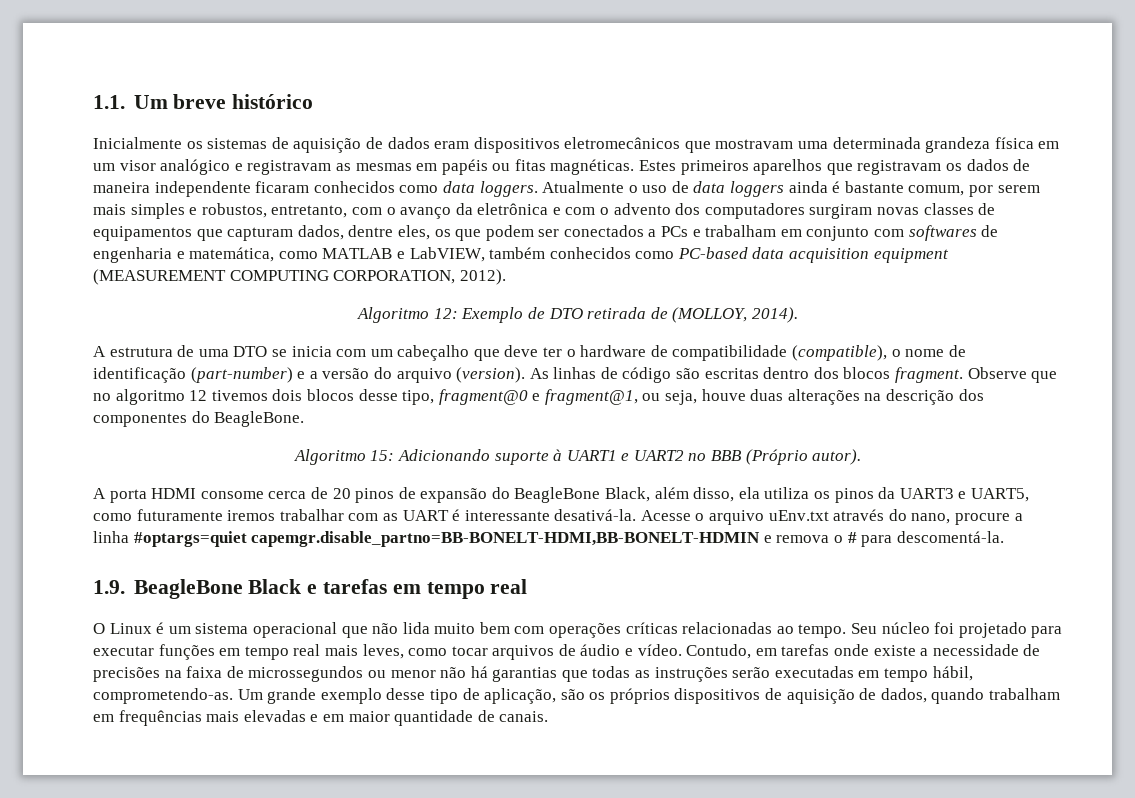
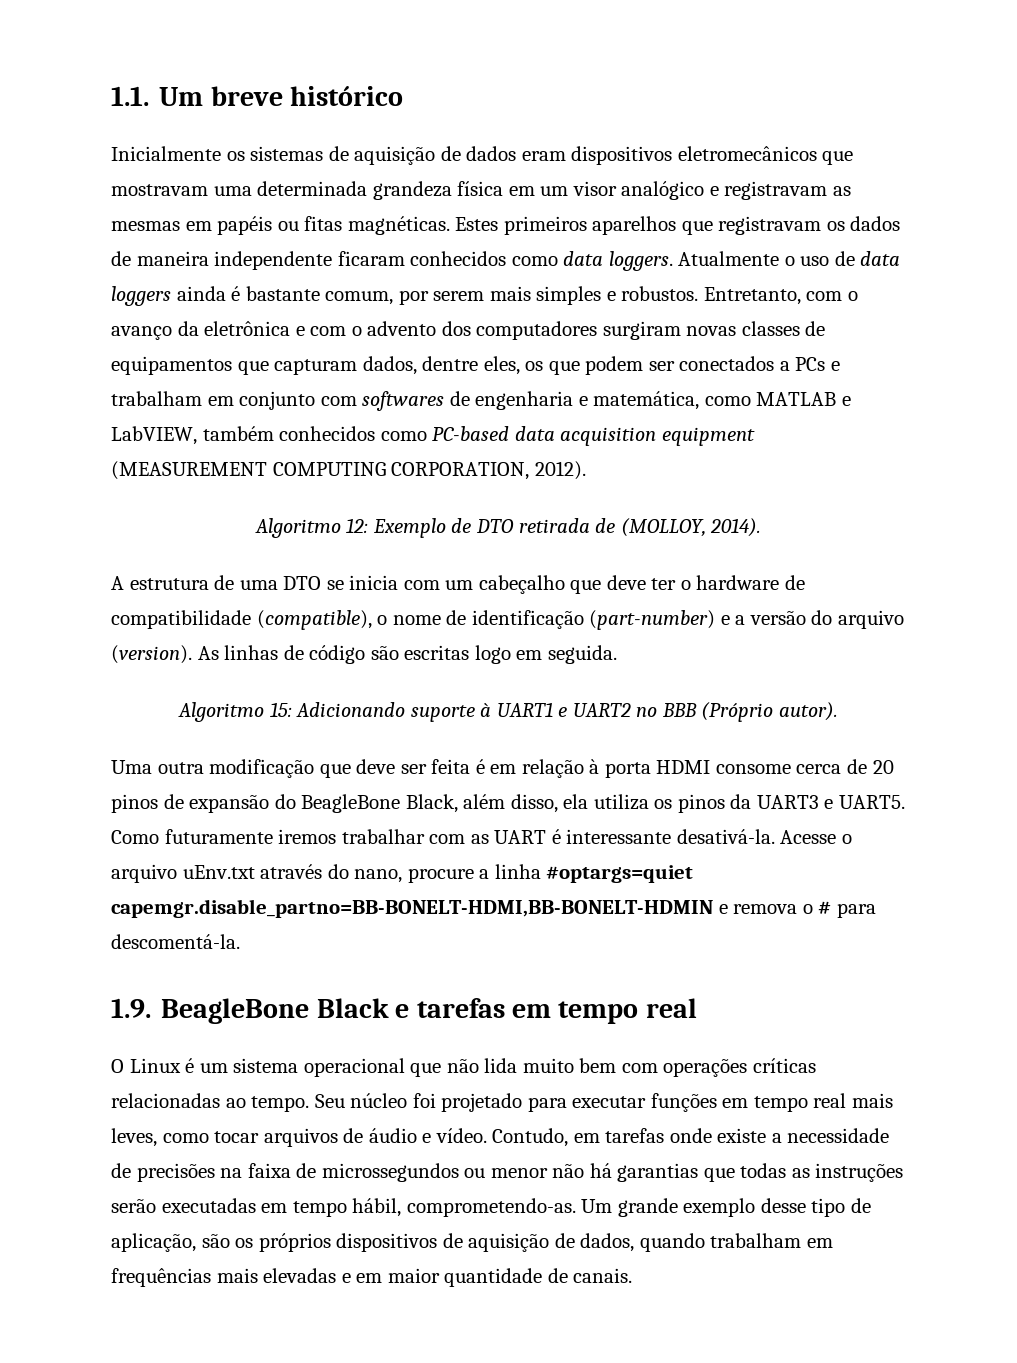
- Atualmente o uso de data loggers ainda é bastante comum, por serem mais simples e robustos, entretanto, com o avanço da eletrônica e com o advento dos computadores surgiram novas classes de equipamentos que capturam dados, dentre eles, os que podem ser conectados a PCs e trabalham em conjunto com softwares de engenharia e matemática, como MATLAB e LabVIEW, também conhecidos como PC-based data acquisition equipment (MEASUREMENT COMPUTING CORPORATION, 2012).
+ Atualmente o uso de data loggers ainda é bastante comum, por serem mais simples e robustos. Entretanto, com o avanço da eletrônica e com o advento dos computadores surgiram novas classes de equipamentos que capturam dados, dentre eles, os que podem ser conectados a PCs e trabalham em conjunto com softwares de engenharia e matemática, como MATLAB e LabVIEW, também conhecidos como PC-based data acquisition equipment (MEASUREMENT COMPUTING CORPORATION, 2012).
- As linhas de código são escritas dentro dos blocos fragment. Observe que no algoritmo 12 tivemos dois blocos desse tipo, fragment@0 e fragment@1, ou seja, houve duas alterações na descrição dos componentes do BeagleBone.
+ As linhas de código são escritas logo em seguida.
- A porta HDMI consome cerca de 20 pinos de expansão do BeagleBone Black, além disso, ela utiliza os pinos da UART3 e UART5, como futuramente iremos trabalhar com as UART é interessante desativá-la.
+ Uma outra modificação que deve ser feita é em relação à porta HDMI consome cerca de 20 pinos de expansão do BeagleBone Black, além disso, ela utiliza os pinos da UART3 e UART5. Como futuramente iremos trabalhar com as UART é interessante desativá-la.

